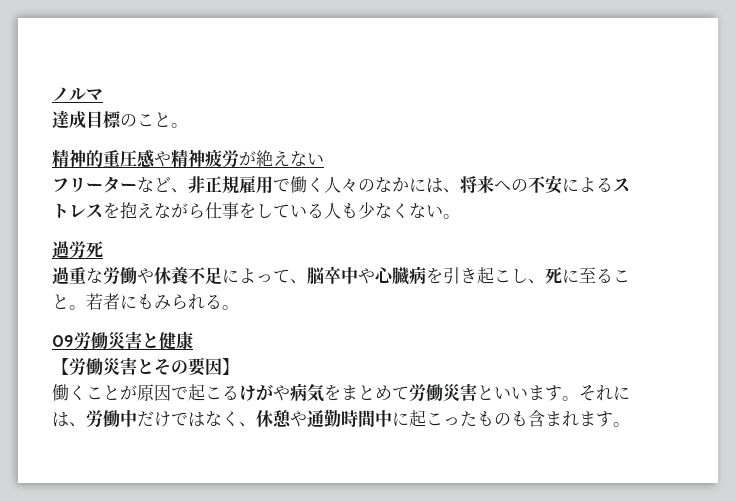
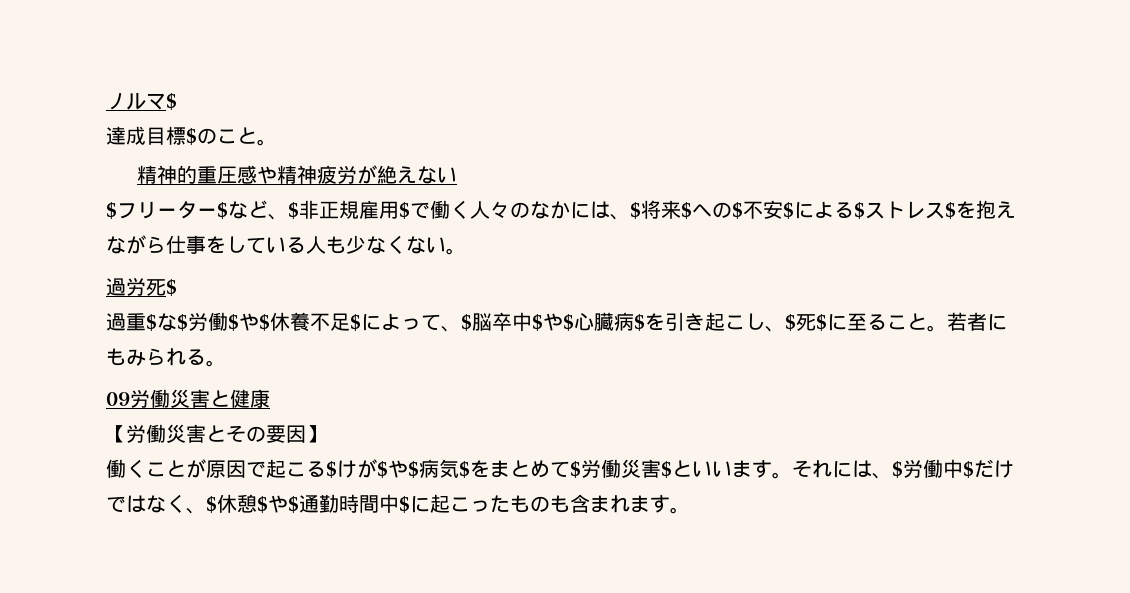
- ノルマ
+ ノルマ$
- 達成目標のこと。
+ 達成目標$のこと。
- フリーターなど、非正規雇用で働く人々のなかには、将来への不安によるストレスを抱えながら仕事をしている人も少なくない。
+ $フリーター$など、$非正規雇用$で働く人々のなかには、$将来$への$不安$による$ストレス$を抱えながら仕事をしている人も少なくない。
- 過労死
+ 過労死$
- 過重な労働や休養不足によって、脳卒中や心臓病を引き起こし、死に至ること。
+ 過重$な$労働$や$休養不足$によって、$脳卒中$や$心臓病$を引き起こし、$死$に至ること。
- 働くことが原因で起こるけがや病気をまとめて労働災害といいます。
+ 働くことが原因で起こる$けが$や$病気$をまとめて$労働災害$といいます。
- それには、労働中だけではなく、休憩や通勤時間中に起こったものも含まれます。
+ それには、$労働中$だけではなく、$休憩$や$通勤時間中$に起こったものも含まれます。

